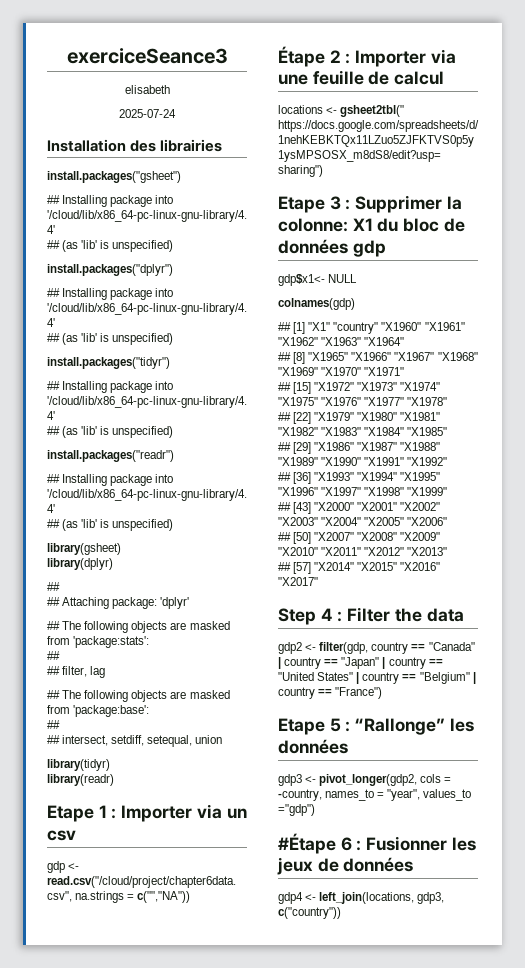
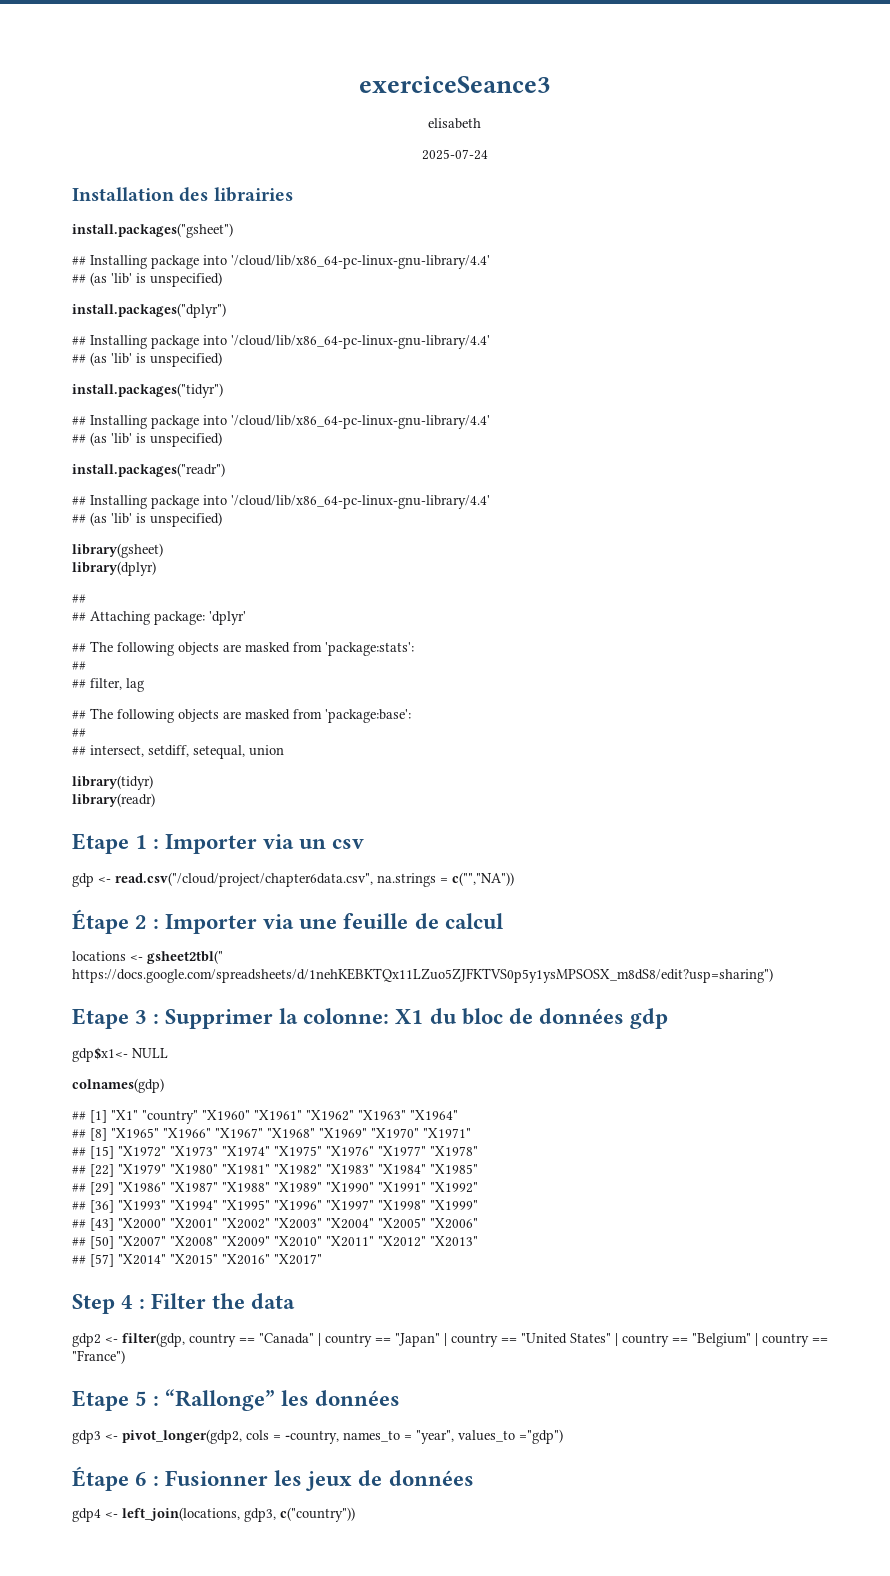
- #Étape 6 : Fusionner les jeux de données
+ Étape 6 : Fusionner les jeux de données

